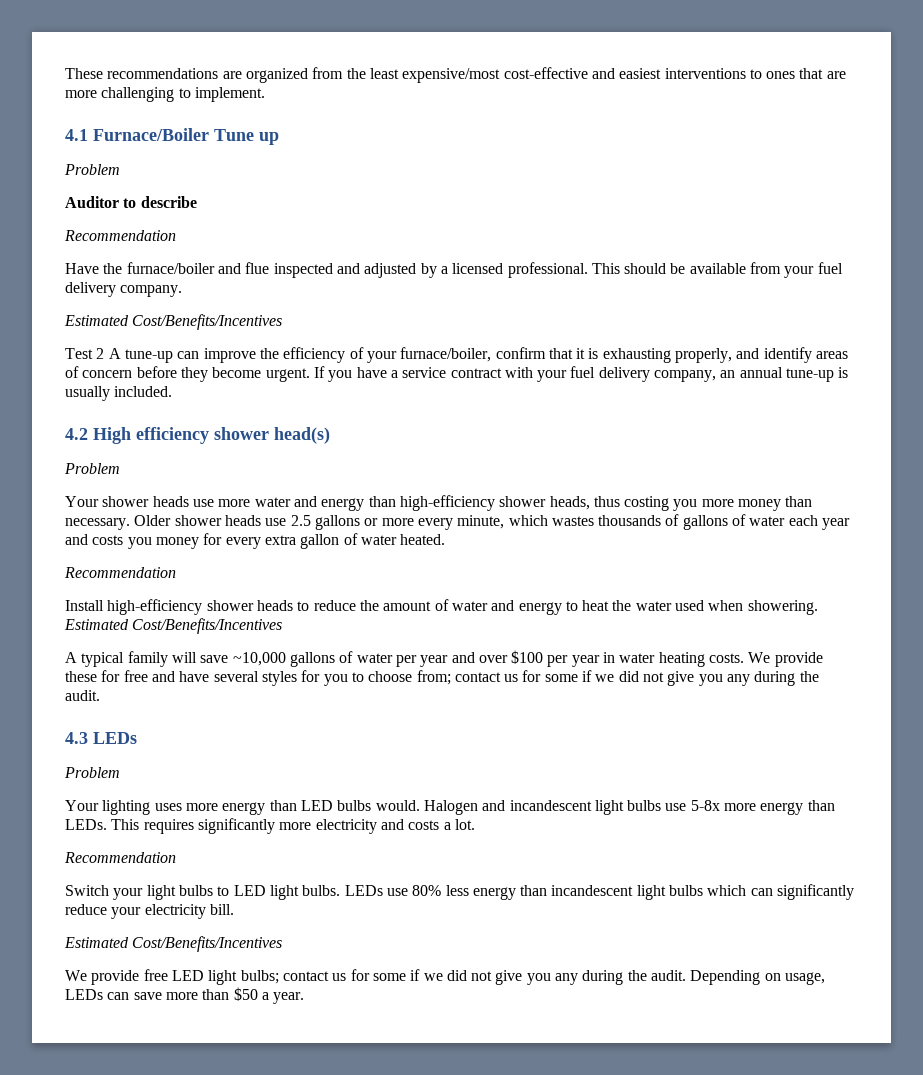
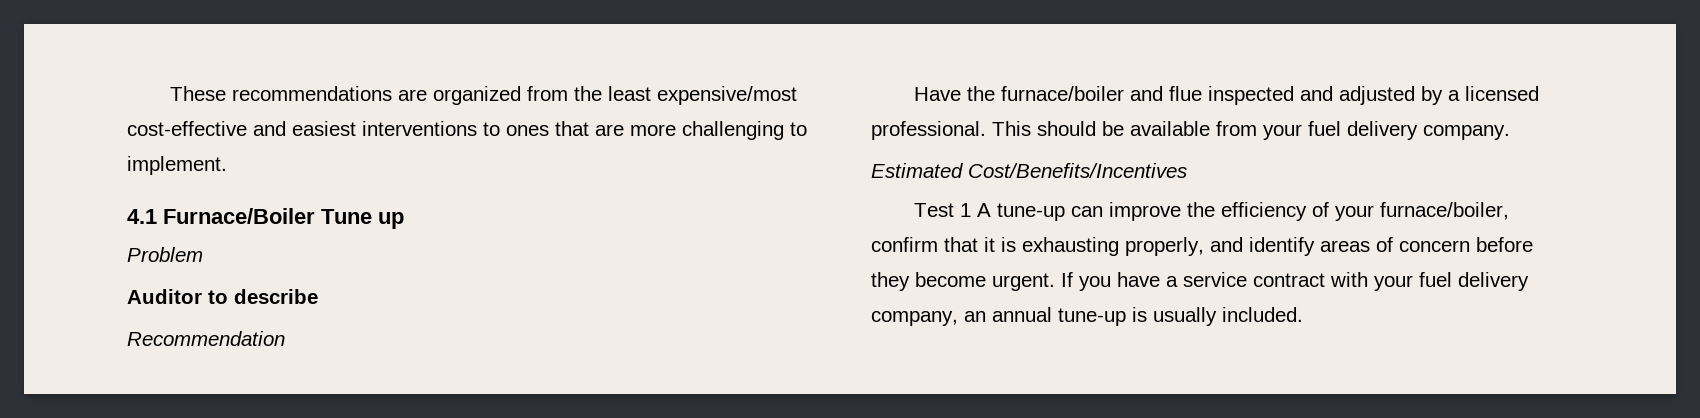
- Test 2 A tune-up can improve the efficiency of your furnace/boiler, confirm that it is exhausting properly, and identify areas of concern before they become urgent.
+ Test 1 A tune-up can improve the efficiency of your furnace/boiler, confirm that it is exhausting properly, and identify areas of concern before they become urgent.
- 4.2 High efficiency shower head(s)
- Problem
- Your shower heads use more water and energy than high-efficiency shower heads, thus costing you more money than necessary. Older shower heads use 2.5 gallons or more every minute, which wastes thousands of gallons of water each year and costs you money for every extra gallon of water heated.
- Recommendation
- Install high-efficiency shower heads to reduce the amount of water and energy to heat the water used when showering. Estimated Cost/Benefits/Incentives
- A typical family will save ~10,000 gallons of water per year and over $100 per year in water heating costs. We provide these for free and have several styles for you to choose from; contact us for some if we did not give you any during the audit.
- 4.3 LEDs
- Problem
- Your lighting uses more energy than LED bulbs would. Halogen and incandescent light bulbs use 5-8x more energy than LEDs. This requires significantly more electricity and costs a lot.
- Recommendation
- Switch your light bulbs to LED light bulbs. LEDs use 80% less energy than incandescent light bulbs which can significantly reduce your electricity bill.
- Estimated Cost/Benefits/Incentives
- We provide free LED light bulbs; contact us for some if we did not give you any during the audit. Depending on usage, LEDs can save more than $50 a year.

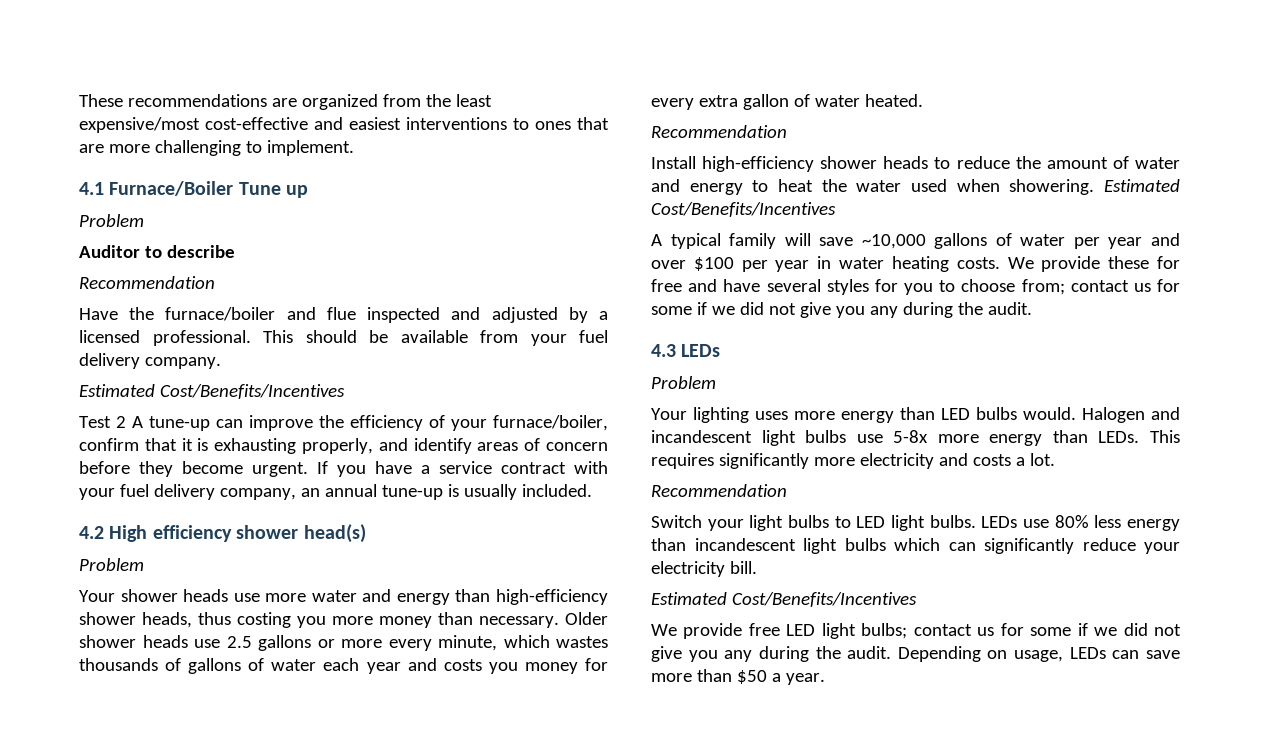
- Test 1 A tune-up can improve the efficiency of your furnace/boiler, confirm that it is exhausting properly, and identify areas of concern before they become urgent.
+ Test 2 A tune-up can improve the efficiency of your furnace/boiler, confirm that it is exhausting properly, and identify areas of concern before they become urgent.
+ 4.2 High efficiency shower head(s)
+ Problem
+ Your shower heads use more water and energy than high-efficiency shower heads, thus costing you more money than necessary. Older shower heads use 2.5 gallons or more every minute, which wastes thousands of gallons of water each year and costs you money for every extra gallon of water heated.
+ Recommendation
+ Install high-efficiency shower heads to reduce the amount of water and energy to heat the water used when showering. Estimated Cost/Benefits/Incentives
+ A typical family will save ~10,000 gallons of water per year and over $100 per year in water heating costs. We provide these for free and have several styles for you to choose from; contact us for some if we did not give you any during the audit.
+ 4.3 LEDs
+ Problem
+ Your lighting uses more energy than LED bulbs would. Halogen and incandescent light bulbs use 5-8x more energy than LEDs. This requires significantly more electricity and costs a lot.
+ Recommendation
+ Switch your light bulbs to LED light bulbs. LEDs use 80% less energy than incandescent light bulbs which can significantly reduce your electricity bill.
+ Estimated Cost/Benefits/Incentives
+ We provide free LED light bulbs; contact us for some if we did not give you any during the audit. Depending on usage, LEDs can save more than $50 a year.

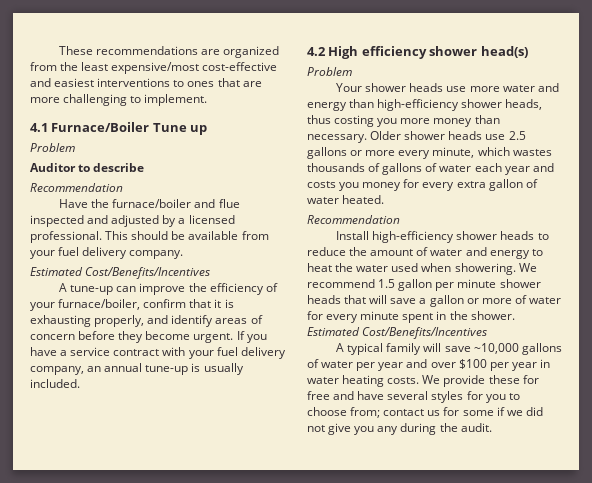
- Test 2 A tune-up can improve the efficiency of your furnace/boiler, confirm that it is exhausting properly, and identify areas of concern before they become urgent.
+ A tune-up can improve the efficiency of your furnace/boiler, confirm that it is exhausting properly, and identify areas of concern before they become urgent.
+ We recommend 1.5 gallon per minute shower heads that will save a gallon or more of water for every minute spent in the shower.
- 4.3 LEDs
- Problem
- Your lighting uses more energy than LED bulbs would. Halogen and incandescent light bulbs use 5-8x more energy than LEDs. This requires significantly more electricity and costs a lot.
- Recommendation
- Switch your light bulbs to LED light bulbs. LEDs use 80% less energy than incandescent light bulbs which can significantly reduce your electricity bill.
- Estimated Cost/Benefits/Incentives
- We provide free LED light bulbs; contact us for some if we did not give you any during the audit. Depending on usage, LEDs can save more than $50 a year.

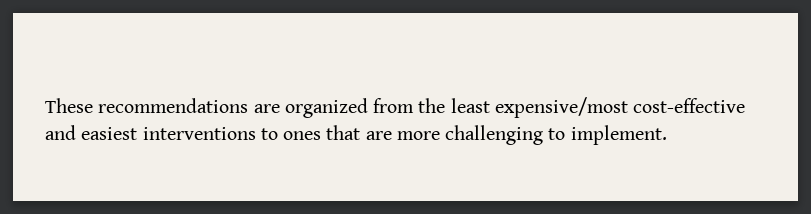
- 4.1 Furnace/Boiler Tune up
- Problem
- Auditor to describe
- Recommendation
- Have the furnace/boiler and flue inspected and adjusted by a licensed professional. This should be available from your fuel delivery company.
- Estimated Cost/Benefits/Incentives
- A tune-up can improve the efficiency of your furnace/boiler, confirm that it is exhausting properly, and identify areas of concern before they become urgent. If you have a service contract with your fuel delivery company, an annual tune-up is usually included.
- 4.2 High efficiency shower head(s)
- Problem
- Your shower heads use more water and energy than high-efficiency shower heads, thus costing you more money than necessary. Older shower heads use 2.5 gallons or more every minute, which wastes thousands of gallons of water each year and costs you money for every extra gallon of water heated.
- Recommendation
- Install high-efficiency shower heads to reduce the amount of water and energy to heat the water used when showering. We recommend 1.5 gallon per minute shower heads that will save a gallon or more of water for every minute spent in the shower. Estimated Cost/Benefits/Incentives
- A typical family will save ~10,000 gallons of water per year and over $100 per year in water heating costs. We provide these for free and have several styles for you to choose from; contact us for some if we did not give you any during the audit.

